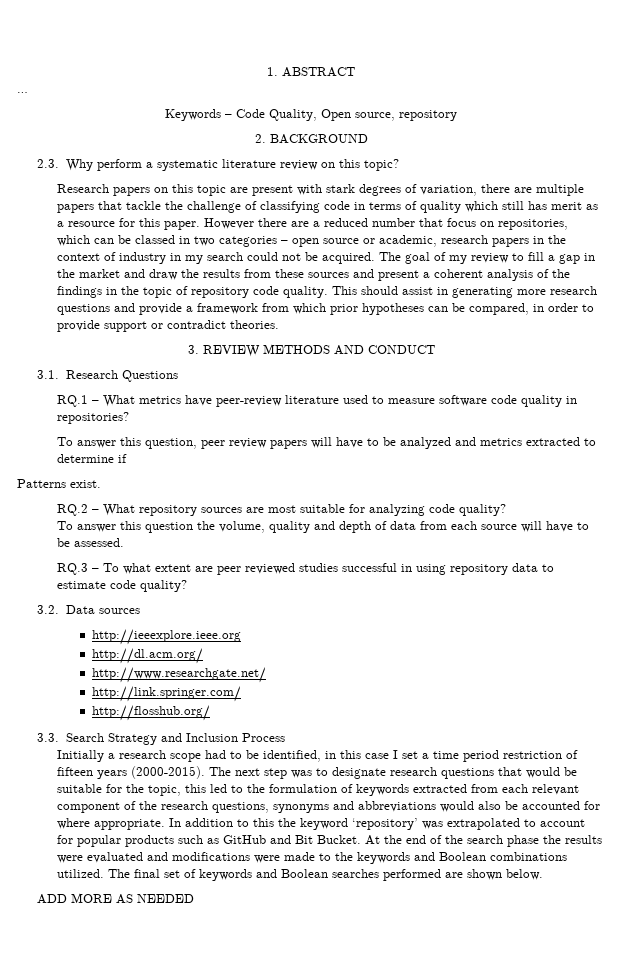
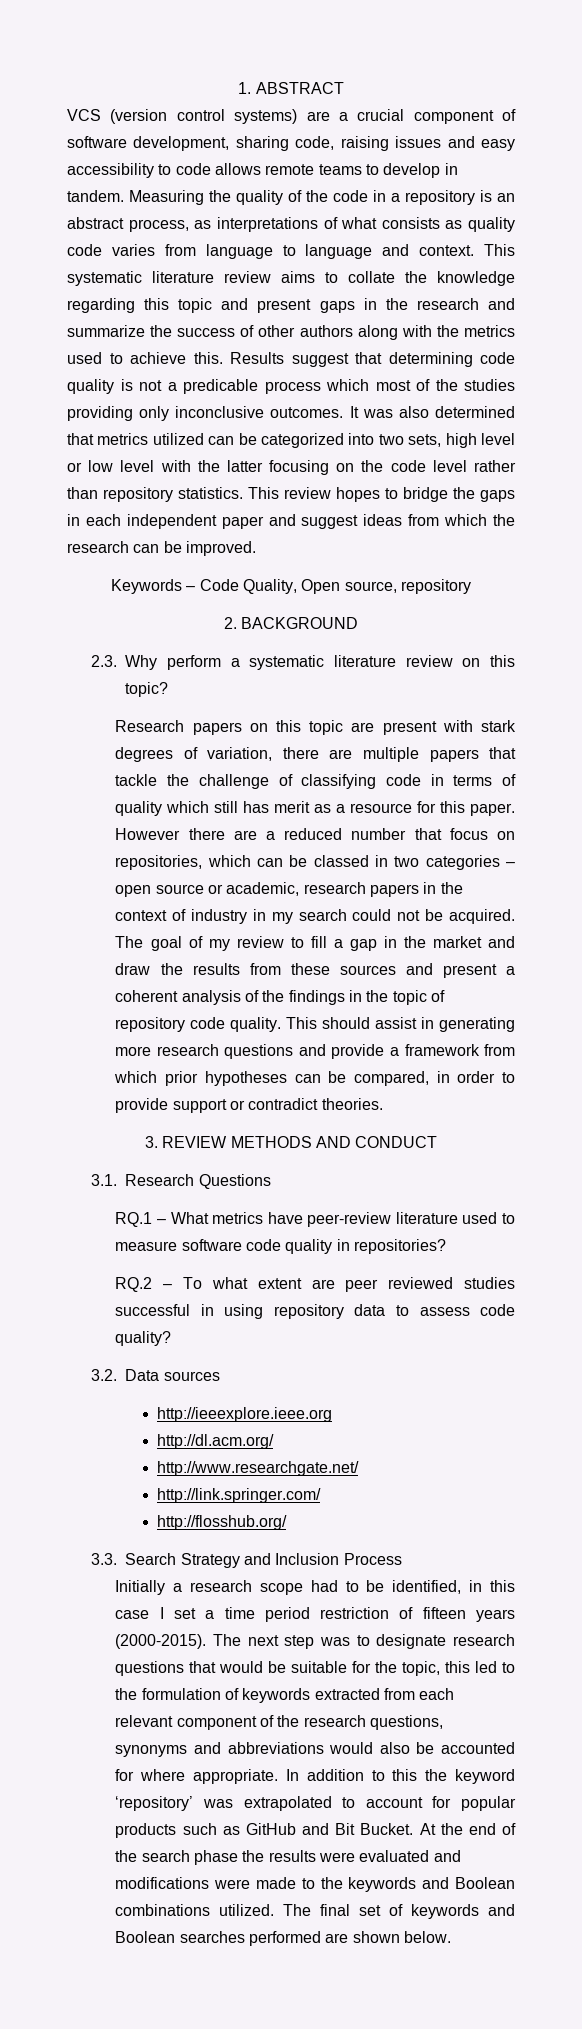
- …
+ VCS (version control systems) are a crucial component of software development, sharing code, raising issues and easy accessibility to code allows remote teams to develop in tandem. Measuring the quality of the code in a repository is an abstract process, as interpretations of what consists as quality code varies from language to language and context. This systematic literature review aims to collate the knowledge regarding this topic and present gaps in the research and summarize the success of other authors along with the metrics used to achieve this. Results suggest that determining code quality is not a predicable process which most of the studies providing only inconclusive outcomes. It was also determined that metrics utilized can be categorized into two sets, high level or low level with the latter focusing on the code level rather than repository statistics. This review hopes to bridge the gaps in each independent paper and suggest ideas from which the research can be improved.
- To answer this question, peer review papers will have to be analyzed and metrics extracted to determine if
- Patterns exist.
- RQ.2 – What repository sources are most suitable for analyzing code quality?
- To answer this question the volume, quality and depth of data from each source will have to be assessed.
- RQ.3 – To what extent are peer reviewed studies successful in using repository data to estimate code quality?
+ RQ.2 – To what extent are peer reviewed studies successful in using repository data to assess code quality?
- ADD MORE AS NEEDED

